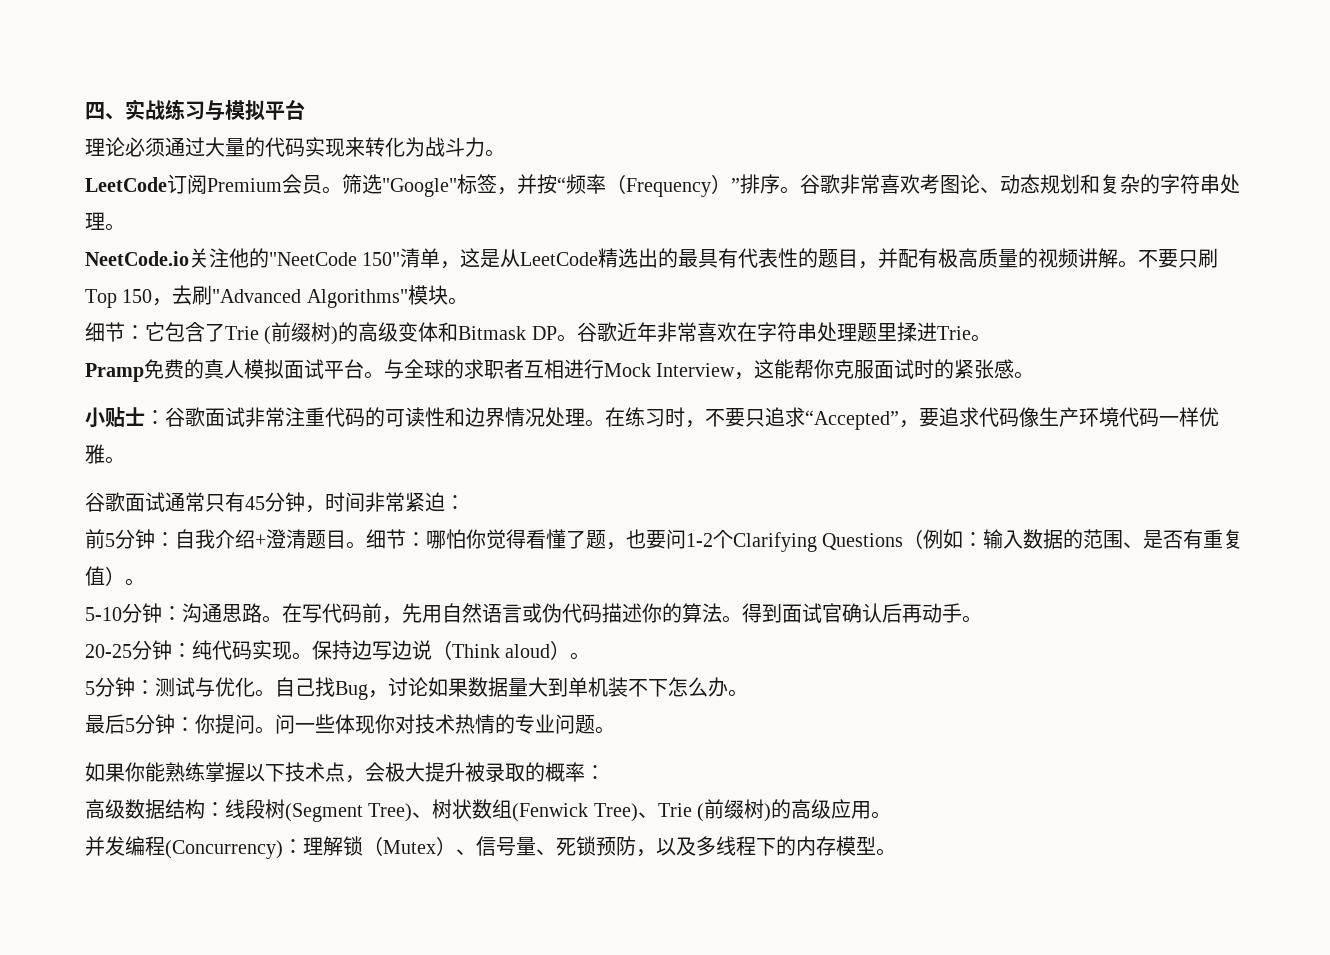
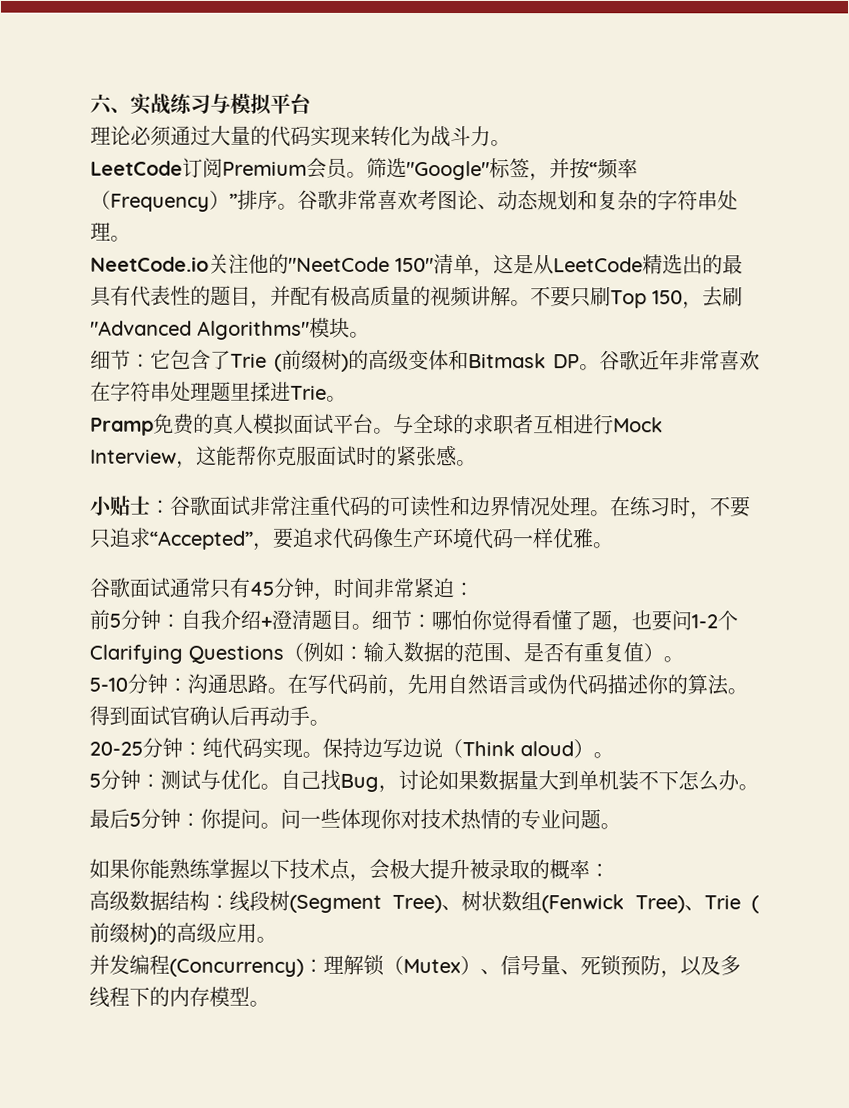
- 四、实战练习与模拟平台
+ 六、实战练习与模拟平台

